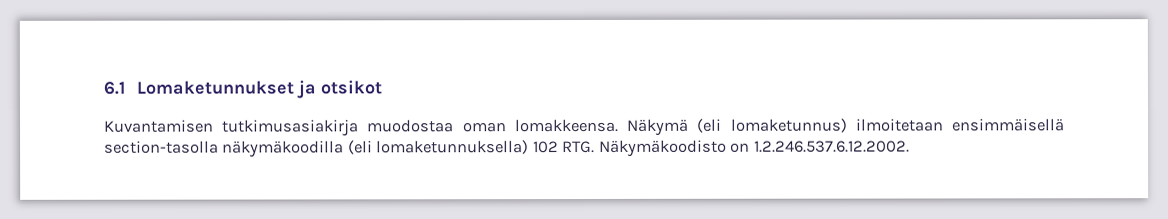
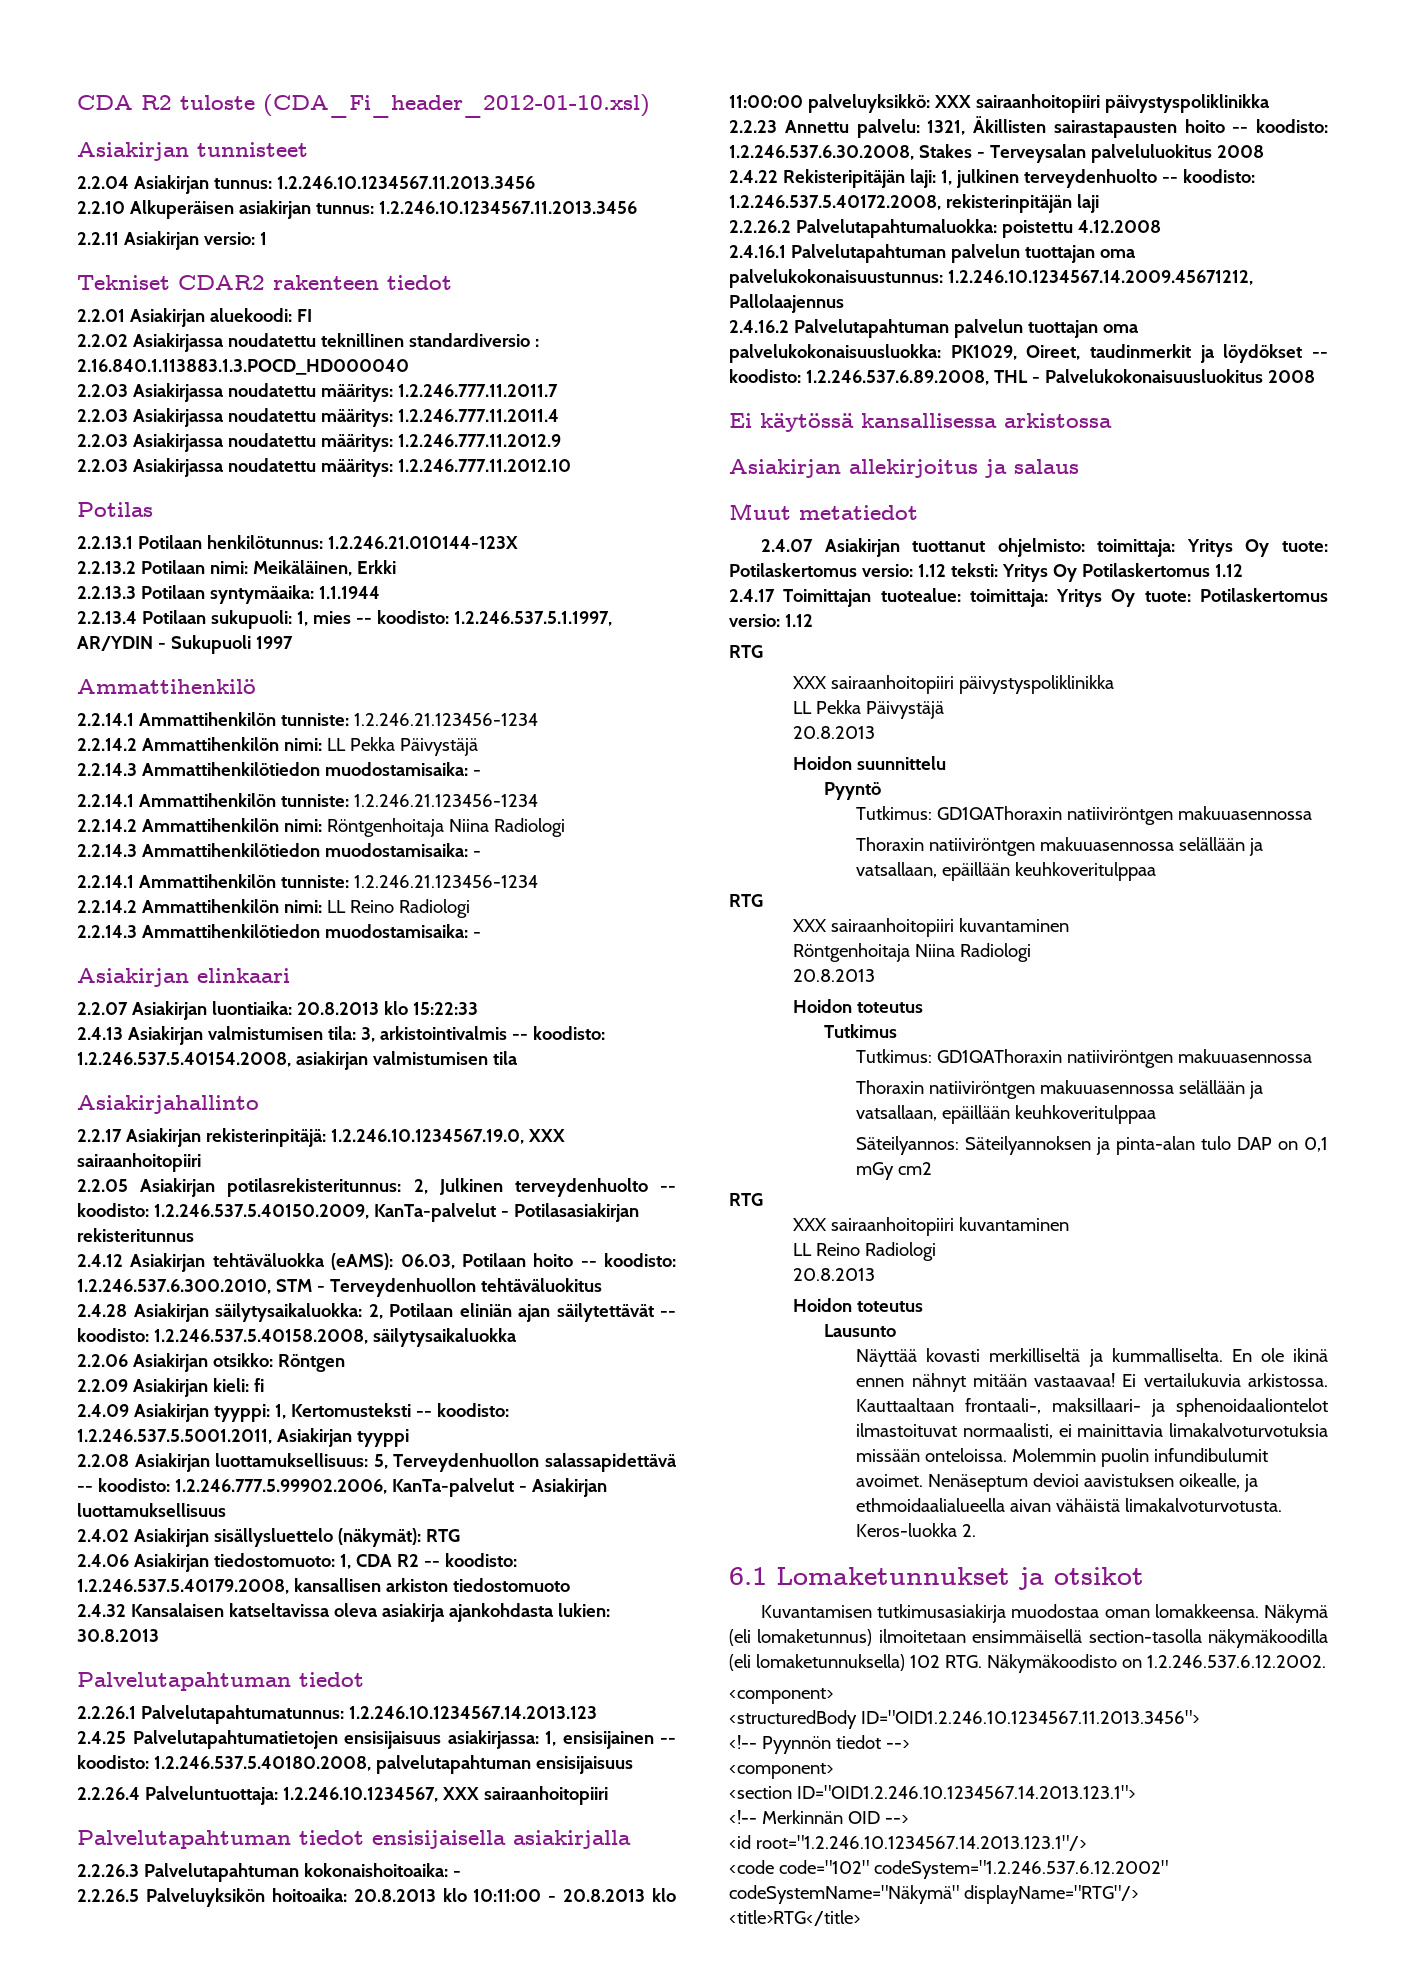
+ CDA R2 tuloste (CDA_Fi_header_2012-01-10.xsl)
+ Asiakirjan tunnisteet
+ 2.2.04 Asiakirjan tunnus: 1.2.246.10.1234567.11.2013.3456
+ 2.2.10 Alkuperäisen asiakirjan tunnus: 1.2.246.10.1234567.11.2013.3456
+ 2.2.11 Asiakirjan versio: 1
+ Tekniset CDAR2 rakenteen tiedot
+ 2.2.01 Asiakirjan aluekoodi: FI
+ 2.2.02 Asiakirjassa noudatettu teknillinen standardiversio : 2.16.840.1.113883.1.3.POCD_HD000040
+ 2.2.03 Asiakirjassa noudatettu määritys: 1.2.246.777.11.2011.7
+ 2.2.03 Asiakirjassa noudatettu määritys: 1.2.246.777.11.2011.4
+ 2.2.03 Asiakirjassa noudatettu määritys: 1.2.246.777.11.2012.9
+ 2.2.03 Asiakirjassa noudatettu määritys: 1.2.246.777.11.2012.10
+ Potilas
+ 2.2.13.1 Potilaan henkilötunnus: 1.2.246.21.010144-123X
+ 2.2.13.2 Potilaan nimi: Meikäläinen, Erkki
+ 2.2.13.3 Potilaan syntymäaika: 1.1.1944
+ 2.2.13.4 Potilaan sukupuoli: 1, mies -- koodisto: 1.2.246.537.5.1.1997, AR/YDIN - Sukupuoli 1997
+ Ammattihenkilö
+ 2.2.14.1 Ammattihenkilön tunniste: 1.2.246.21.123456-1234
+ 2.2.14.2 Ammattihenkilön nimi: LL Pekka Päivystäjä
+ 2.2.14.3 Ammattihenkilötiedon muodostamisaika: -
+ 2.2.14.1 Ammattihenkilön tunniste: 1.2.246.21.123456-1234
+ 2.2.14.2 Ammattihenkilön nimi: Röntgenhoitaja Niina Radiologi
+ 2.2.14.3 Ammattihenkilötiedon muodostamisaika: -
+ 2.2.14.1 Ammattihenkilön tunniste: 1.2.246.21.123456-1234
+ 2.2.14.2 Ammattihenkilön nimi: LL Reino Radiologi
+ 2.2.14.3 Ammattihenkilötiedon muodostamisaika: -
+ Asiakirjan elinkaari
+ 2.2.07 Asiakirjan luontiaika: 20.8.2013 klo 15:22:33
+ 2.4.13 Asiakirjan valmistumisen tila: 3, arkistointivalmis -- koodisto: 1.2.246.537.5.40154.2008, asiakirjan valmistumisen tila
+ Asiakirjahallinto
+ 2.2.17 Asiakirjan rekisterinpitäjä: 1.2.246.10.1234567.19.0, XXX sairaanhoitopiiri
+ 2.2.05 Asiakirjan potilasrekisteritunnus: 2, Julkinen terveydenhuolto -- koodisto: 1.2.246.537.5.40150.2009, KanTa-palvelut - Potilasasiakirjan rekisteritunnus
+ 2.4.12 Asiakirjan tehtäväluokka (eAMS): 06.03, Potilaan hoito -- koodisto: 1.2.246.537.6.300.2010, STM - Terveydenhuollon tehtäväluokitus
+ 2.4.28 Asiakirjan säilytysaikaluokka: 2, Potilaan eliniän ajan säilytettävät -- koodisto: 1.2.246.537.5.40158.2008, säilytysaikaluokka
+ 2.2.06 Asiakirjan otsikko: Röntgen
+ 2.2.09 Asiakirjan kieli: fi
+ 2.4.09 Asiakirjan tyyppi: 1, Kertomusteksti -- koodisto: 1.2.246.537.5.5001.2011, Asiakirjan tyyppi
+ 2.2.08 Asiakirjan luottamuksellisuus: 5, Terveydenhuollon salassapidettävä -- koodisto: 1.2.246.777.5.99902.2006, KanTa-palvelut - Asiakirjan luottamuksellisuus
+ 2.4.02 Asiakirjan sisällysluettelo (näkymät): RTG
+ 2.4.06 Asiakirjan tiedostomuoto: 1, CDA R2 -- koodisto: 1.2.246.537.5.40179.2008, kansallisen arkiston tiedostomuoto
+ 2.4.32 Kansalaisen katseltavissa oleva asiakirja ajankohdasta lukien: 30.8.2013
+ Palvelutapahtuman tiedot
+ 2.2.26.1 Palvelutapahtumatunnus: 1.2.246.10.1234567.14.2013.123
+ 2.4.25 Palvelutapahtumatietojen ensisijaisuus asiakirjassa: 1, ensisijainen -- koodisto: 1.2.246.537.5.40180.2008, palvelutapahtuman ensisijaisuus
+ 2.2.26.4 Palveluntuottaja: 1.2.246.10.1234567, XXX sairaanhoitopiiri
+ Palvelutapahtuman tiedot ensisijaisella asiakirjalla
+ 2.2.26.3 Palvelutapahtuman kokonaishoitoaika: -
+ 2.2.26.5 Palveluyksikön hoitoaika: 20.8.2013 klo 10:11:00 - 20.8.2013 klo 11:00:00 palveluyksikkö: XXX sairaanhoitopiiri päivystyspoliklinikka
+ 2.2.23 Annettu palvelu: 1321, Äkillisten sairastapausten hoito -- koodisto: 1.2.246.537.6.30.2008, Stakes - Terveysalan palveluluokitus 2008
+ 2.4.22 Rekisteripitäjän laji: 1, julkinen terveydenhuolto -- koodisto: 1.2.246.537.5.40172.2008, rekisterinpitäjän laji
+ 2.2.26.2 Palvelutapahtumaluokka: poistettu 4.12.2008
+ 2.4.16.1 Palvelutapahtuman palvelun tuottajan oma palvelukokonaisuustunnus: 1.2.246.10.1234567.14.2009.45671212, Pallolaajennus
+ 2.4.16.2 Palvelutapahtuman palvelun tuottajan oma palvelukokonaisuusluokka: PK1029, Oireet, taudinmerkit ja löydökset -- koodisto: 1.2.246.537.6.89.2008, THL - Palvelukokonaisuusluokitus 2008
+ Ei käytössä kansallisessa arkistossa
+ Asiakirjan allekirjoitus ja salaus
+ Muut metatiedot
+ 2.4.07 Asiakirjan tuottanut ohjelmisto: toimittaja: Yritys Oy tuote: Potilaskertomus versio: 1.12 teksti: Yritys Oy Potilaskertomus 1.12
+ 2.4.17 Toimittajan tuotealue: toimittaja: Yritys Oy tuote: Potilaskertomus versio: 1.12
+ RTG
+ XXX sairaanhoitopiiri päivystyspoliklinikka
+ LL Pekka Päivystäjä
+ 20.8.2013
+ Hoidon suunnittelu
+ Pyyntö
+ Tutkimus: GD1QAThoraxin natiiviröntgen makuuasennossa
+ Thoraxin natiiviröntgen makuuasennossa selällään ja vatsallaan, epäillään keuhkoveritulppaa
+ RTG
+ XXX sairaanhoitopiiri kuvantaminen
+ Röntgenhoitaja Niina Radiologi
+ 20.8.2013
+ Hoidon toteutus
+ Tutkimus
+ Tutkimus: GD1QAThoraxin natiiviröntgen makuuasennossa
+ Thoraxin natiiviröntgen makuuasennossa selällään ja vatsallaan, epäillään keuhkoveritulppaa
+ Säteilyannos: Säteilyannoksen ja pinta-alan tulo DAP on 0,1 mGy cm2
+ RTG
+ XXX sairaanhoitopiiri kuvantaminen
+ LL Reino Radiologi
+ 20.8.2013
+ Hoidon toteutus
+ Lausunto
+ Näyttää kovasti merkilliseltä ja kummalliselta. En ole ikinä ennen nähnyt mitään vastaavaa! Ei vertailukuvia arkistossa. Kauttaaltaan frontaali-, maksillaari- ja sphenoidaaliontelot ilmastoituvat normaalisti, ei mainittavia limakalvoturvotuksia missään onteloissa. Molemmin puolin infundibulumit avoimet. Nenäseptum devioi aavistuksen oikealle, ja ethmoidaalialueella aivan vähäistä limakalvoturvotusta. Keros-luokka 2.
  Näkymä (eli lomaketunnus) ilmoitetaan ensimmäisellä section-tasolla näkymäkoodilla (eli lomaketunnuksella) 102 RTG. Näkymäkoodisto on 1.2.246.537.6.12.2002.
+ <component>
+ <structuredBody ID="OID1.2.246.10.1234567.11.2013.3456">
+ <!-- Pyynnön tiedot -->
+ <component>
+ <section ID="OID1.2.246.10.1234567.14.2013.123.1">
+ <!-- Merkinnän OID -->
+ <id root="1.2.246.10.1234567.14.2013.123.1"/>
+ <code code="102" codeSystem="1.2.246.537.6.12.2002" codeSystemName="Näkymä" displayName="RTG"/>
+ <title>RTG</title>

